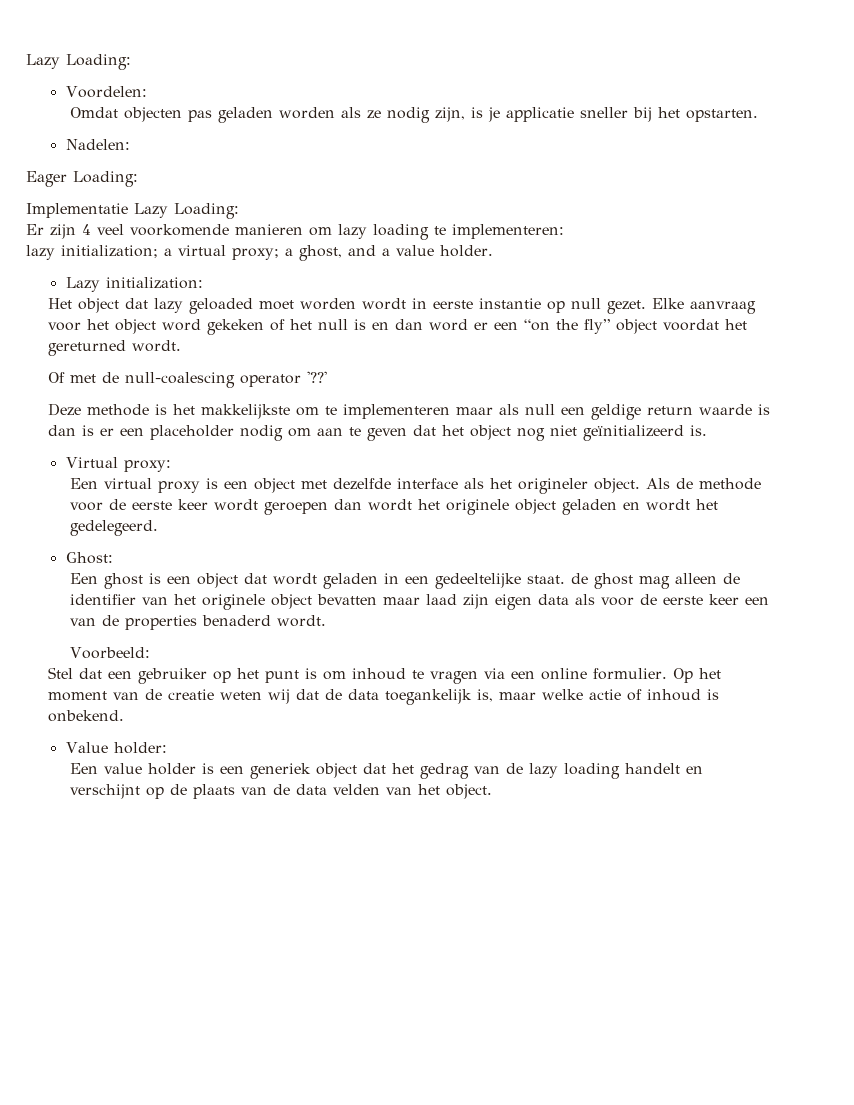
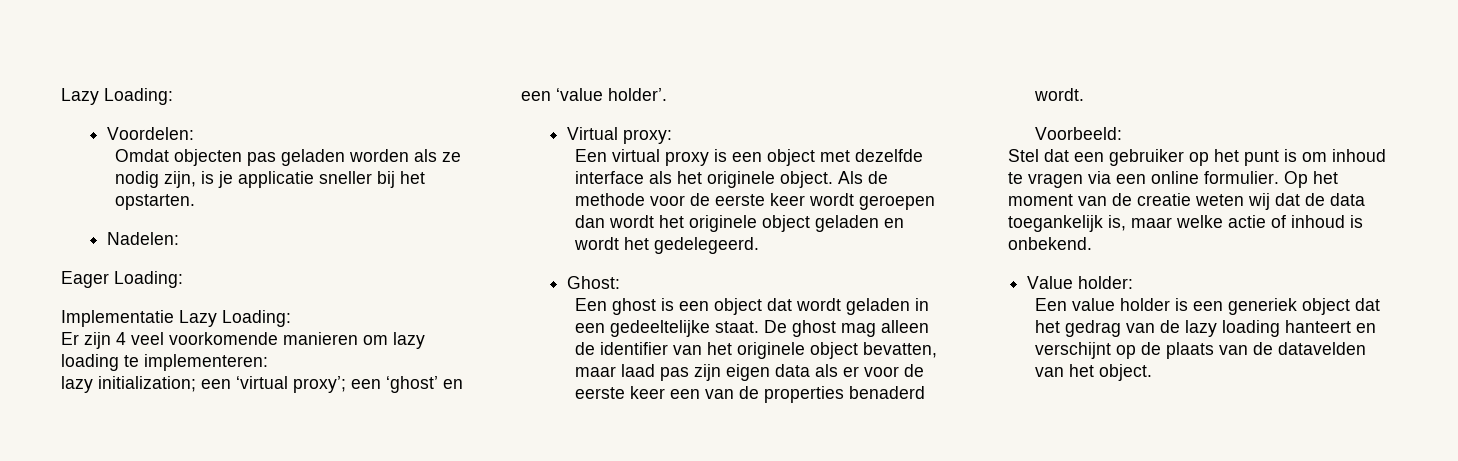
- lazy initialization; a virtual proxy; a ghost, and a value holder.
- Lazy initialization:
- Het object dat lazy geloaded moet worden wordt in eerste instantie op null gezet. Elke aanvraag voor het object word gekeken of het null is en dan word er een “on the fly” object voordat het gereturned wordt.
- Of met de null-coalescing operator '??'
- Deze methode is het makkelijkste om te implementeren maar als null een geldige return waarde is dan is er een placeholder nodig om aan te geven dat het object nog niet geïnitializeerd is.
+ lazy initialization; een ‘virtual proxy’; een ‘ghost’ en een ‘value holder’.
- Een virtual proxy is een object met dezelfde interface als het origineler object.
+ Een virtual proxy is een object met dezelfde interface als het originele object.
- Een ghost is een object dat wordt geladen in een gedeeltelijke staat. de ghost mag alleen de identifier van het originele object bevatten maar laad zijn eigen data als voor de eerste keer een van de properties benaderd wordt.
+ Een ghost is een object dat wordt geladen in een gedeeltelijke staat. De ghost mag alleen de identifier van het originele object bevatten, maar laad pas zijn eigen data als er voor de eerste keer een van de properties benaderd wordt.
- Een value holder is een generiek object dat het gedrag van de lazy loading handelt en verschijnt op de plaats van de data velden van het object.
+ Een value holder is een generiek object dat het gedrag van de lazy loading hanteert en verschijnt op de plaats van de datavelden van het object.

